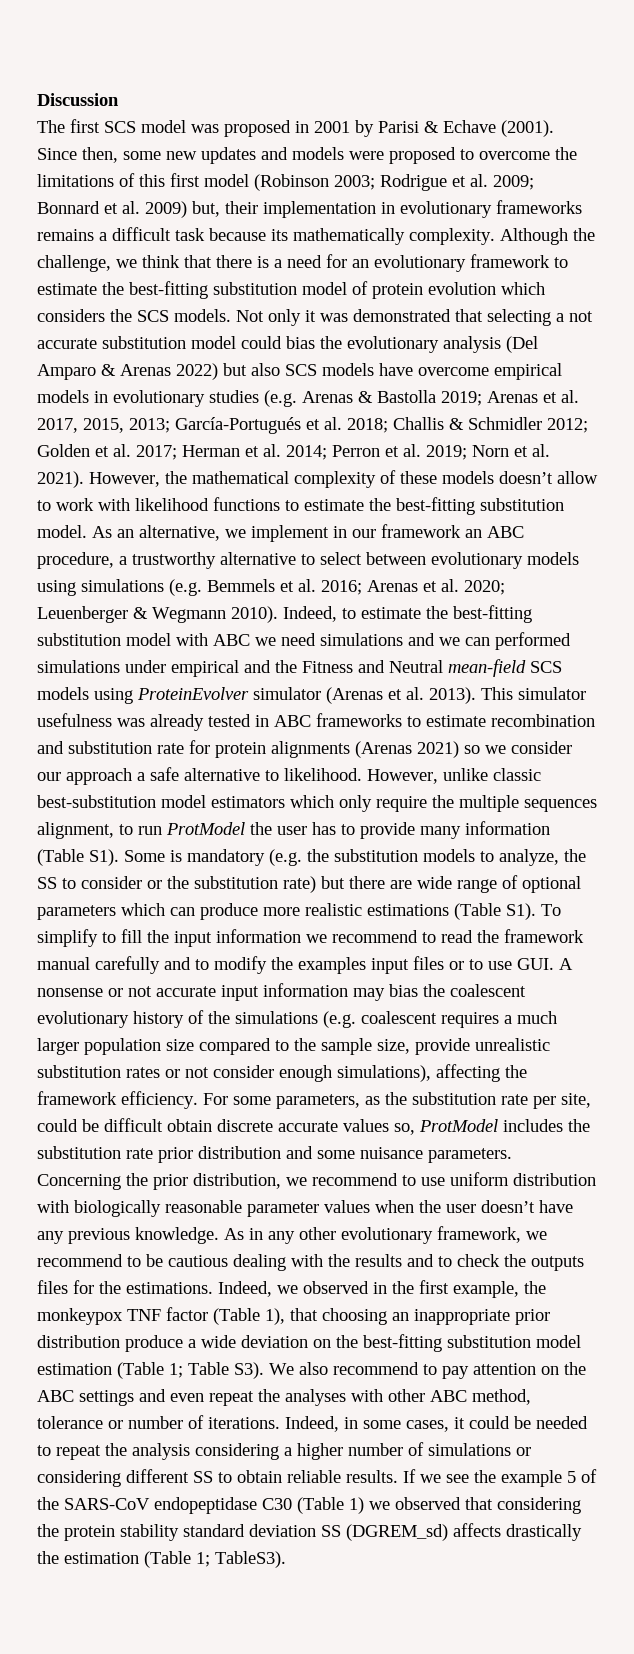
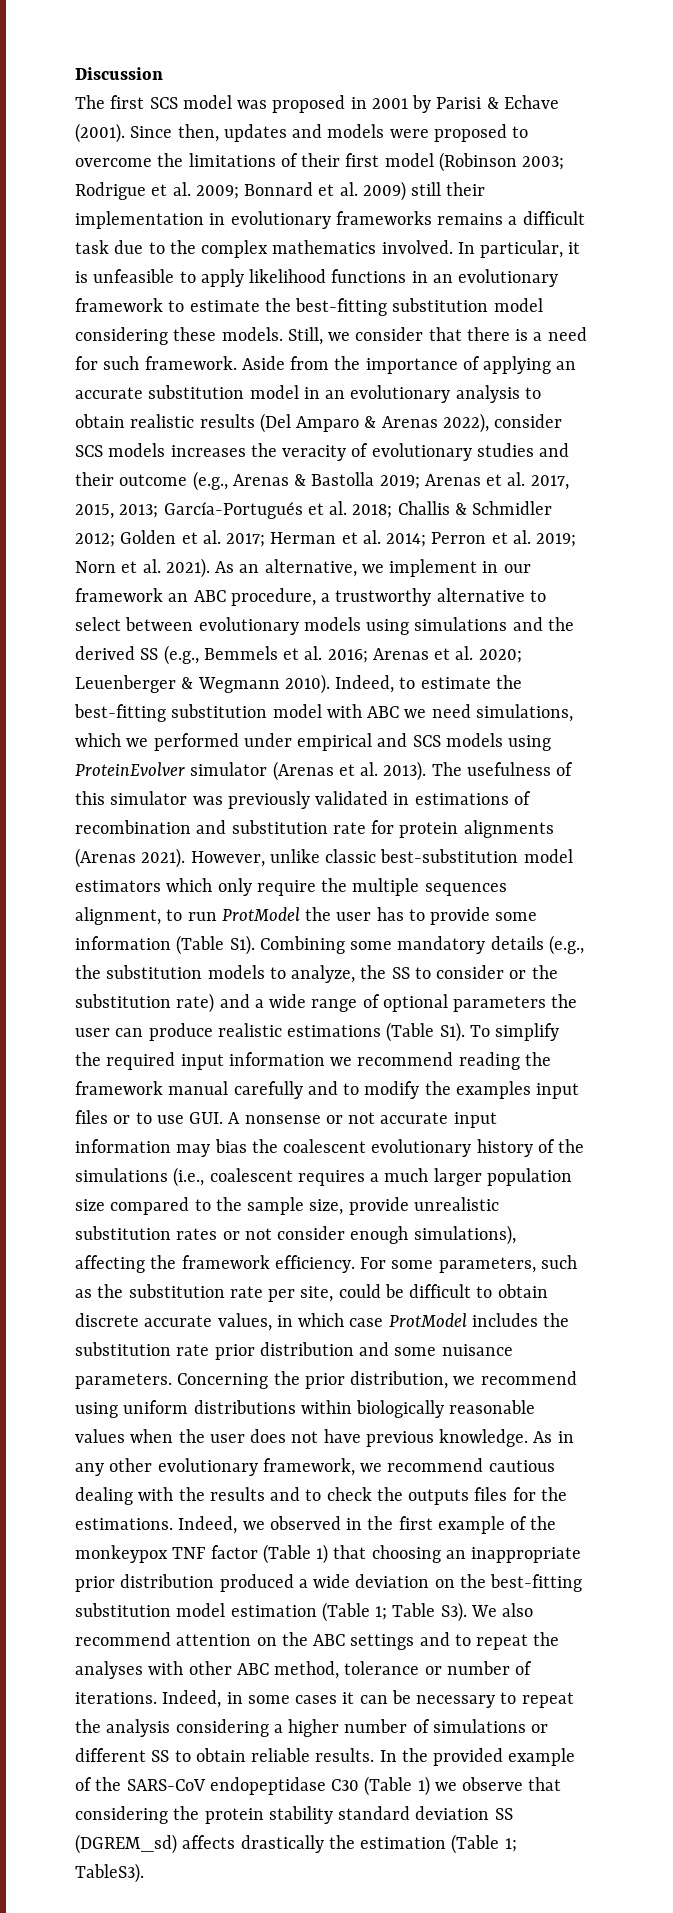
- Since then, some new updates and models were proposed to overcome the limitations of this first model (Robinson 2003;
+ Since then, updates and models were proposed to overcome the limitations of their first model (Robinson 2003;
- Bonnard et al. 2009) but, their implementation in evolutionary frameworks remains a difficult task because its mathematically complexity. Although the challenge, we think that there is a need for an evolutionary framework to estimate the best-fitting substitution model of protein evolution which considers the SCS models. Not only it was demonstrated that selecting a not accurate substitution model could bias the evolutionary analysis (Del Amparo & Arenas 2022) but also SCS models have overcome empirical models in evolutionary studies (e.g. Arenas & Bastolla 2019;
+ Bonnard et al. 2009) still their implementation in evolutionary frameworks remains a difficult task due to the complex mathematics involved. In particular, it is unfeasible to apply likelihood functions in an evolutionary framework to estimate the best-fitting substitution model considering these models. Still, we consider that there is a need for such framework. Aside from the importance of applying an accurate substitution model in an evolutionary analysis to obtain realistic results (Del Amparo & Arenas 2022), consider SCS models increases the veracity of evolutionary studies and their outcome (e.g., Arenas & Bastolla 2019;
- However, the mathematical complexity of these models doesn’t allow to work with likelihood functions to estimate the best-fitting substitution model.
- As an alternative, we implement in our framework an ABC procedure, a trustworthy alternative to select between evolutionary models using simulations (e.g. Bemmels et al. 2016; Arenas et al. 2020; Leuenberger & Wegmann 2010).
+ As an alternative, we implement in our framework an ABC procedure, a trustworthy alternative to select between evolutionary models using simulations and the derived SS (e.g., Bemmels et al. 2016; Arenas et al. 2020; Leuenberger & Wegmann 2010).
- Indeed, to estimate the best-fitting substitution model with ABC we need simulations and we can performed simulations under empirical and the Fitness and Neutral mean-field SCS models using ProteinEvolver simulator (Arenas et al. 2013).
+ Indeed, to estimate the best-fitting substitution model with ABC we need simulations, which we performed under empirical and SCS models using ProteinEvolver simulator (Arenas et al. 2013).
- This simulator usefulness was already tested in ABC frameworks to estimate recombination and substitution rate for protein alignments (Arenas 2021) so we consider our approach a safe alternative to likelihood.
+ The usefulness of this simulator was previously validated in estimations of recombination and substitution rate for protein alignments (Arenas 2021).
- However, unlike classic best-substitution model estimators which only require the multiple sequences alignment, to run ProtModel the user has to provide many information (Table S1). Some is mandatory (e.g. the substitution models to analyze, the SS to consider or the substitution rate) but there are wide range of optional parameters which can produce more realistic estimations (Table S1). To simplify to fill the input information we recommend to read the framework manual carefully and to modify the examples input files or to use GUI. A nonsense or not accurate input information may bias the coalescent evolutionary history of the simulations (e.g. coalescent requires a much larger population size compared to the sample size, provide unrealistic substitution rates or not consider enough simulations), affecting the framework efficiency.
+ However, unlike classic best-substitution model estimators which only require the multiple sequences alignment, to run ProtModel the user has to provide some information (Table S1). Combining some mandatory details (e.g., the substitution models to analyze, the SS to consider or the substitution rate) and a wide range of optional parameters the user can produce realistic estimations (Table S1). To simplify the required input information we recommend reading the framework manual carefully and to modify the examples input files or to use GUI. A nonsense or not accurate input information may bias the coalescent evolutionary history of the simulations (i.e., coalescent requires a much larger population size compared to the sample size, provide unrealistic substitution rates or not consider enough simulations), affecting the framework efficiency.
- For some parameters, as the substitution rate per site, could be difficult obtain discrete accurate values so, ProtModel includes the substitution rate prior distribution and some nuisance parameters.
+ For some parameters, such as the substitution rate per site, could be difficult to obtain discrete accurate values, in which case ProtModel includes the substitution rate prior distribution and some nuisance parameters.
- Concerning the prior distribution, we recommend to use uniform distribution with biologically reasonable parameter values when the user doesn’t have any previous knowledge.
+ Concerning the prior distribution, we recommend using uniform distributions within biologically reasonable values when the user does not have previous knowledge.
- As in any other evolutionary framework, we recommend to be cautious dealing with the results and to check the outputs files for the estimations.
+ As in any other evolutionary framework, we recommend cautious dealing with the results and to check the outputs files for the estimations.
- Indeed, we observed in the first example, the monkeypox TNF factor (Table 1), that choosing an inappropriate prior distribution produce a wide deviation on the best-fitting substitution model estimation (Table 1; Table S3). We also recommend to pay attention on the ABC settings and even repeat the analyses with other ABC method, tolerance or number of iterations.
+ Indeed, we observed in the first example of the monkeypox TNF factor (Table 1) that choosing an inappropriate prior distribution produced a wide deviation on the best-fitting substitution model estimation (Table 1; Table S3). We also recommend attention on the ABC settings and to repeat the analyses with other ABC method, tolerance or number of iterations.
- Indeed, in some cases, it could be needed to repeat the analysis considering a higher number of simulations or considering different SS to obtain reliable results.
+ Indeed, in some cases it can be necessary to repeat the analysis considering a higher number of simulations or different SS to obtain reliable results.
- If we see the example 5 of the SARS-CoV endopeptidase C30 (Table 1) we observed that considering the protein stability standard deviation SS (DGREM_sd) affects drastically the estimation (Table 1; TableS3).
+ In the provided example of the SARS-CoV endopeptidase C30 (Table 1) we observe that considering the protein stability standard deviation SS (DGREM_sd) affects drastically the estimation (Table 1; TableS3).

